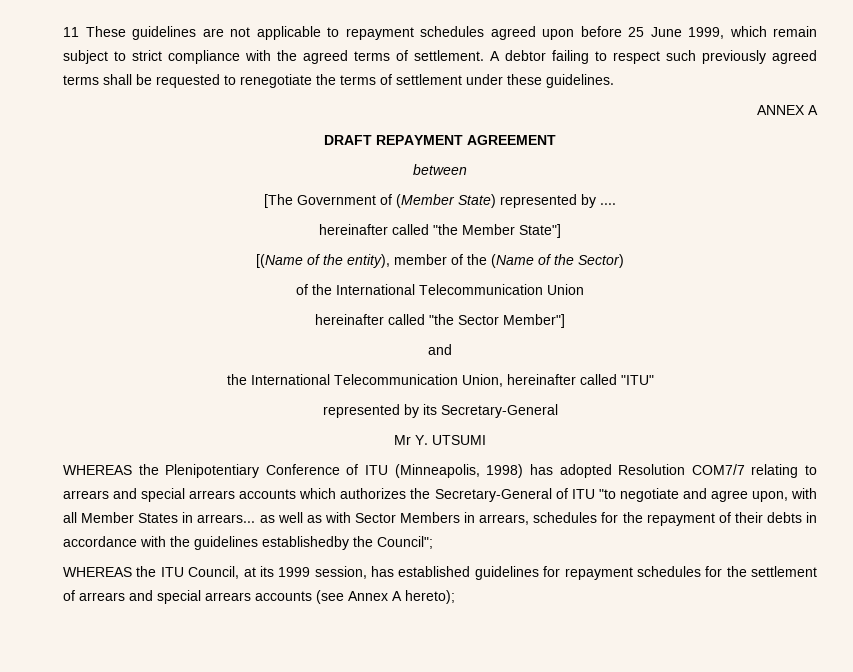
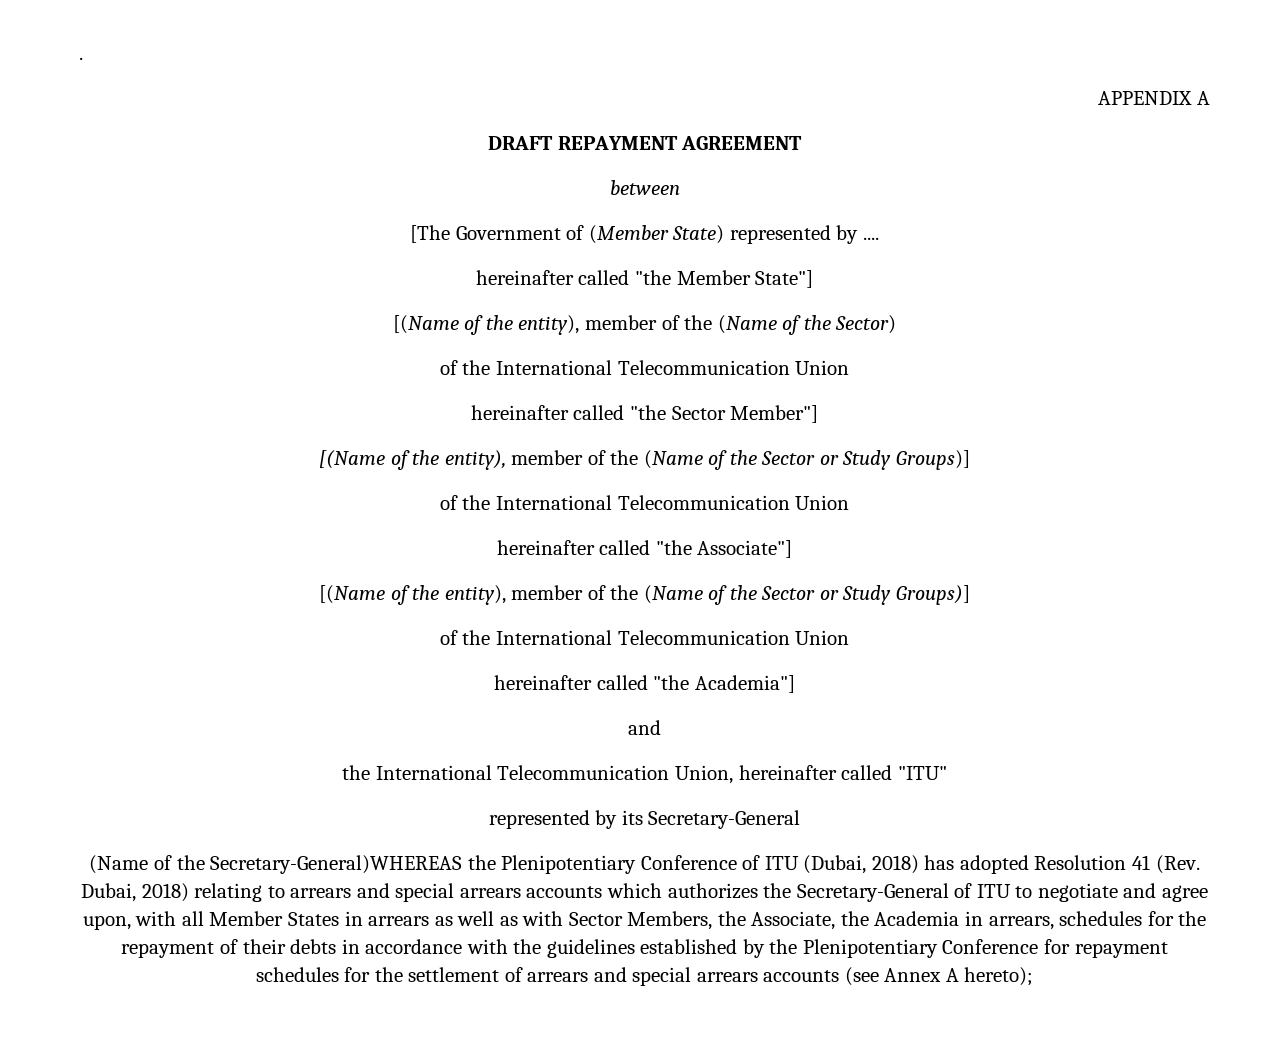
- 11 These guidelines are not applicable to repayment schedules agreed upon before 25 June 1999, which remain subject to strict compliance with the agreed terms of settlement. A debtor failing to respect such previously agreed terms shall be requested to renegotiate the terms of settlement under these guidelines.
- ANNEX A
+ .
+ APPENDIX A
  hereinafter called "the Sector Member"]
+ [(Name of the entity), member of the (Name of the Sector or Study Groups)]
+ of the International Telecommunication Union
+ hereinafter called "the Associate"]
+ [(Name of the entity), member of the (Name of the Sector or Study Groups)]
+ of the International Telecommunication Union
+ hereinafter called "the Academia"]
- Mr Y. UTSUMI
- WHEREAS the Plenipotentiary Conference of ITU (Minneapolis, 1998) has adopted Resolution COM7/7 relating to arrears and special arrears accounts which authorizes the Secretary-General of ITU "to negotiate and agree upon, with all Member States in arrears... as well as with Sector Members in arrears, schedules for the repayment of their debts in accordance with the guidelines establishedby the Council";
- WHEREAS the ITU Council, at its 1999 session, has established guidelines for repayment schedules for the settlement of arrears and special arrears accounts (see Annex A hereto);
+ (Name of the Secretary-General)WHEREAS the Plenipotentiary Conference of ITU (Dubai, 2018) has adopted Resolution 41 (Rev. Dubai, 2018) relating to arrears and special arrears accounts which authorizes the Secretary-General of ITU to negotiate and agree upon, with all Member States in arrears as well as with Sector Members, the Associate, the Academia in arrears, schedules for the repayment of their debts in accordance with the guidelines established by the Plenipotentiary Conference for repayment schedules for the settlement of arrears and special arrears accounts (see Annex A hereto);

